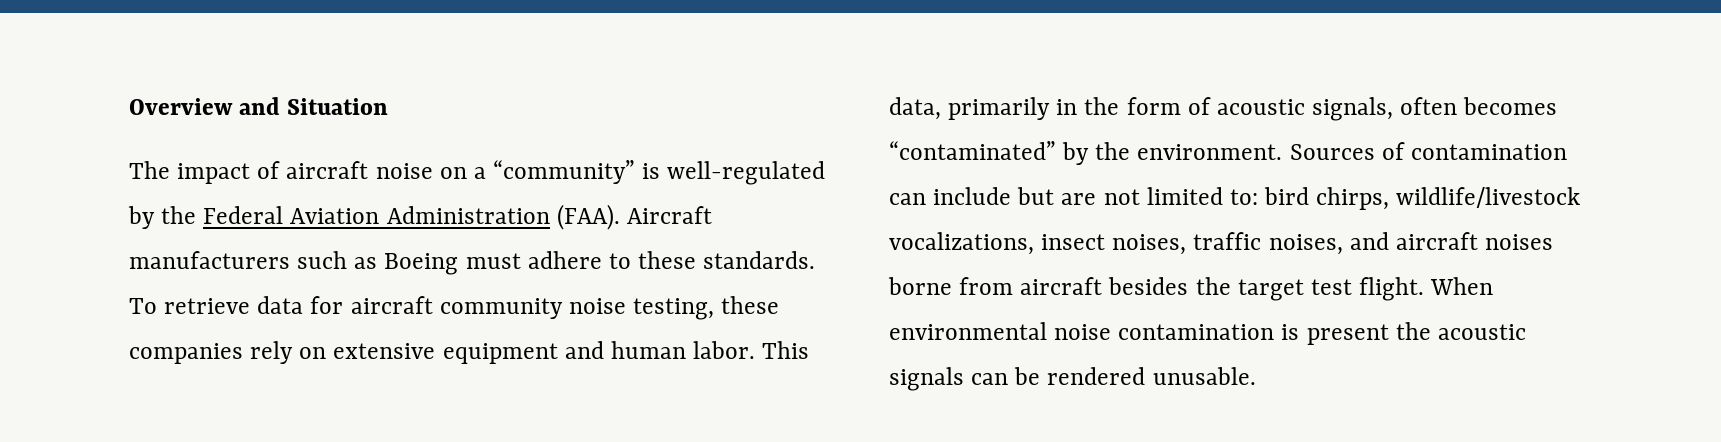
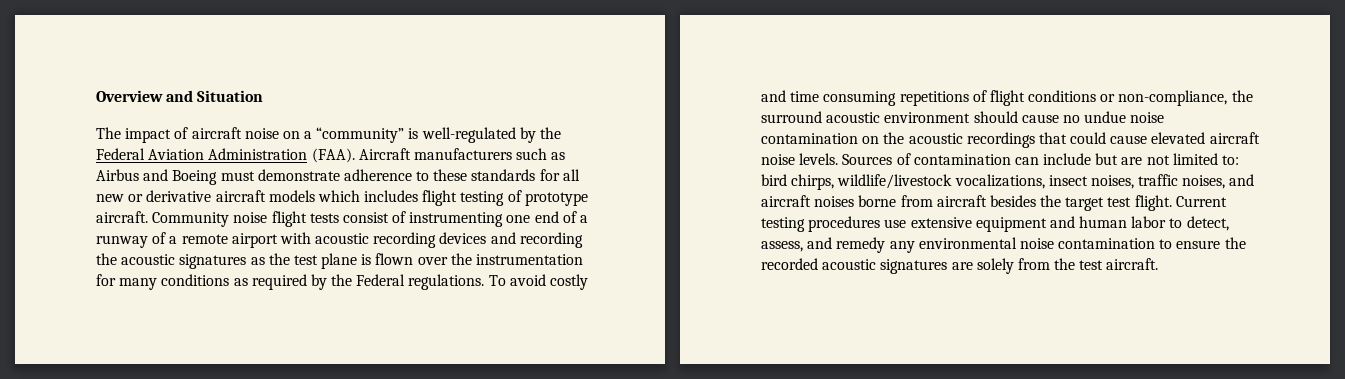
- Aircraft manufacturers such as Boeing must adhere to these standards. To retrieve data for aircraft community noise testing, these companies rely on extensive equipment and human labor. This data, primarily in the form of acoustic signals, often becomes “contaminated” by the environment.
+ Aircraft manufacturers such as Airbus and Boeing must demonstrate adherence to these standards for all new or derivative aircraft models which includes flight testing of prototype aircraft. Community noise flight tests consist of instrumenting one end of a runway of a remote airport with acoustic recording devices and recording the acoustic signatures as the test plane is flown over the instrumentation for many conditions as required by the Federal regulations. To avoid costly and time consuming repetitions of flight conditions or non-compliance, the surround acoustic environment should cause no undue noise contamination on the acoustic recordings that could cause elevated aircraft noise levels.
- When environmental noise contamination is present the acoustic signals can be rendered unusable.
+ Current testing procedures use extensive equipment and human labor to detect, assess, and remedy any environmental noise contamination to ensure the recorded acoustic signatures are solely from the test aircraft.

